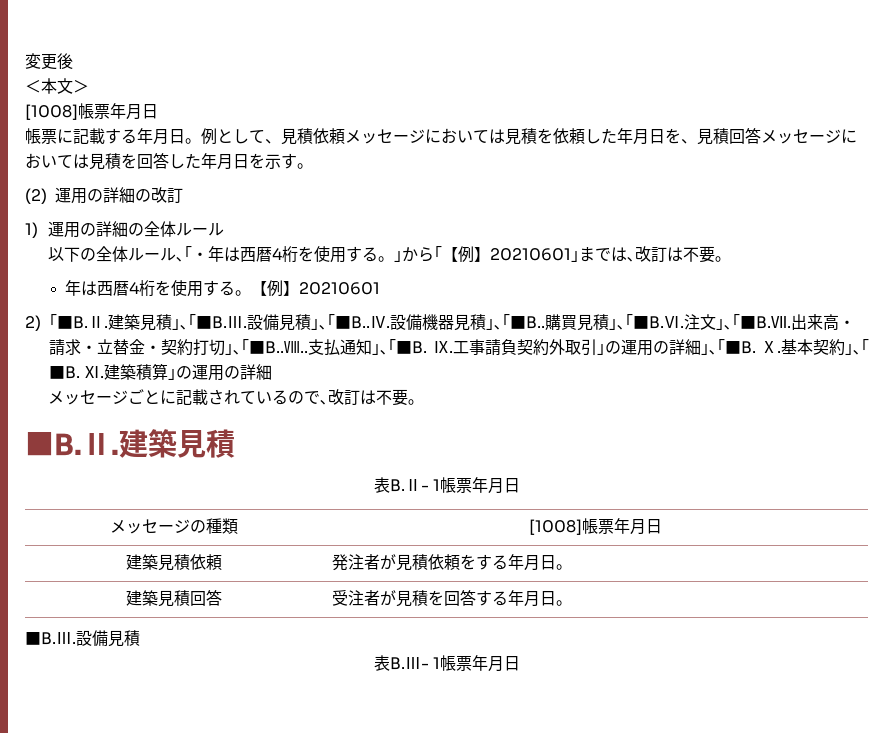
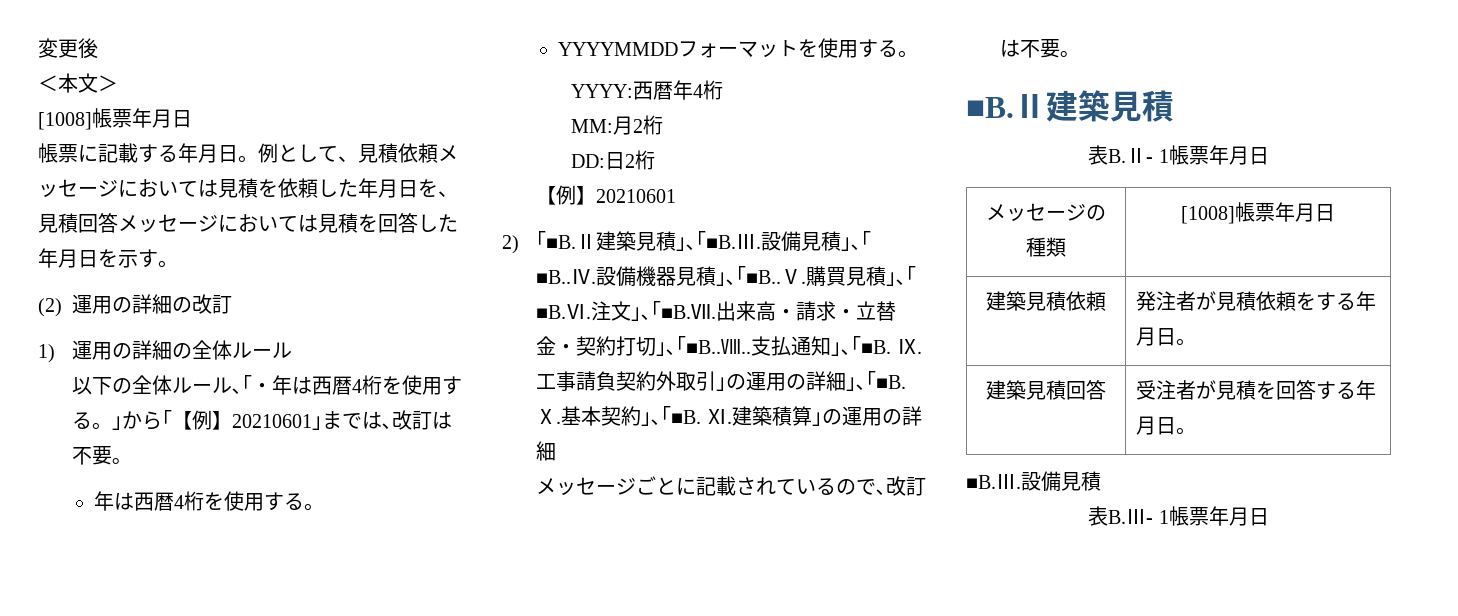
  ｣から｢【例】20210601｣までは､改訂は不要｡
- 年は西暦4桁を使用する。【例】20210601
+ 年は西暦4桁を使用する。
+ YYYYMMDDフォーマットを使用する。
+ YYYY:西暦年4桁
+ MM:月2桁
+ DD:日2桁
+ 【例】20210601
- 2)｢■B.Ⅱ.建築見積｣､｢■B.Ⅲ.設備見積｣､｢■B..Ⅳ.設備機器見積｣､｢■B..購買見積｣､｢■B.Ⅵ.注文｣､｢■B.Ⅶ.出来高・請求・立替金・契約打切｣､｢■B..Ⅷ..
+ 2)｢■B.Ⅱ建築見積｣､｢■B.Ⅲ.設備見積｣､｢■B..Ⅳ.設備機器見積｣､｢■B..Ⅴ.購買見積｣､｢■B.Ⅵ.注文｣､｢■B.Ⅶ.出来高・請求・立替金・契約打切｣､｢■B..Ⅷ..
  メッセージごとに記載されているので､改訂は不要｡
- ■B.Ⅱ.建築見積
+ ■B.Ⅱ建築見積

